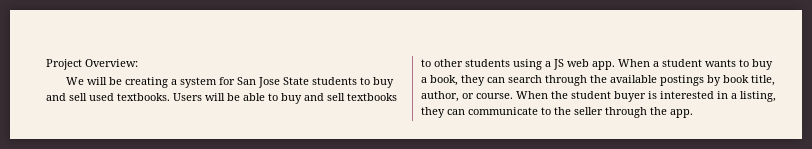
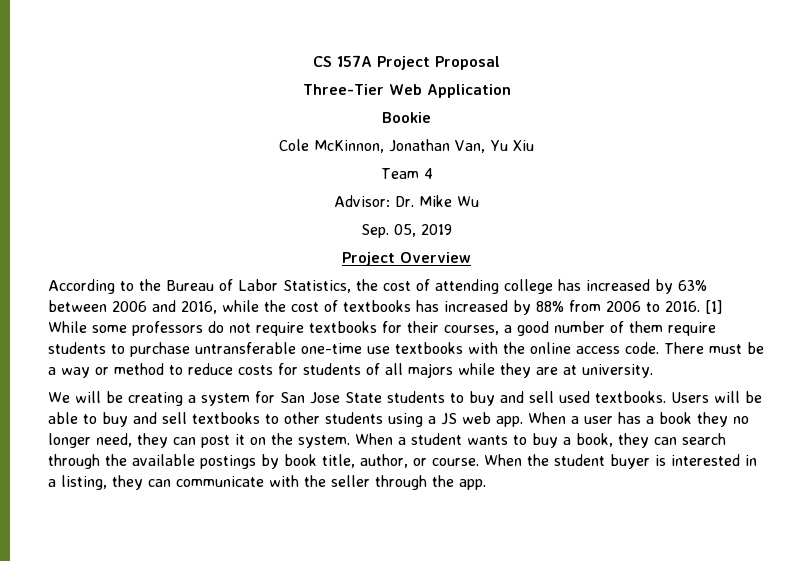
- Project Overview:
+ CS 157A Project Proposal
+ Three-Tier Web Application
+ Bookie
+ Cole McKinnon, Jonathan Van, Yu Xiu
+ Team 4
+ Advisor: Dr. Mike Wu
+ Sep. 05, 2019
+ Project Overview
+ According to the Bureau of Labor Statistics, the cost of attending college has increased by 63% between 2006 and 2016, while the cost of textbooks has increased by 88% from 2006 to 2016. [1] While some professors do not require textbooks for their courses, a good number of them require students to purchase untransferable one-time use textbooks with the online access code. There must be a way or method to reduce costs for students of all majors while they are at university.
- When a student wants to buy a book, they can search through the available postings by book title, author, or course.
+ When a user has a book they no longer need, they can post it on the system. When a student wants to buy a book, they can search through the available postings by book title, author, or course.
- When the student buyer is interested in a listing, they can communicate to the seller through the app.
+ When the student buyer is interested in a listing, they can communicate with the seller through the app.

